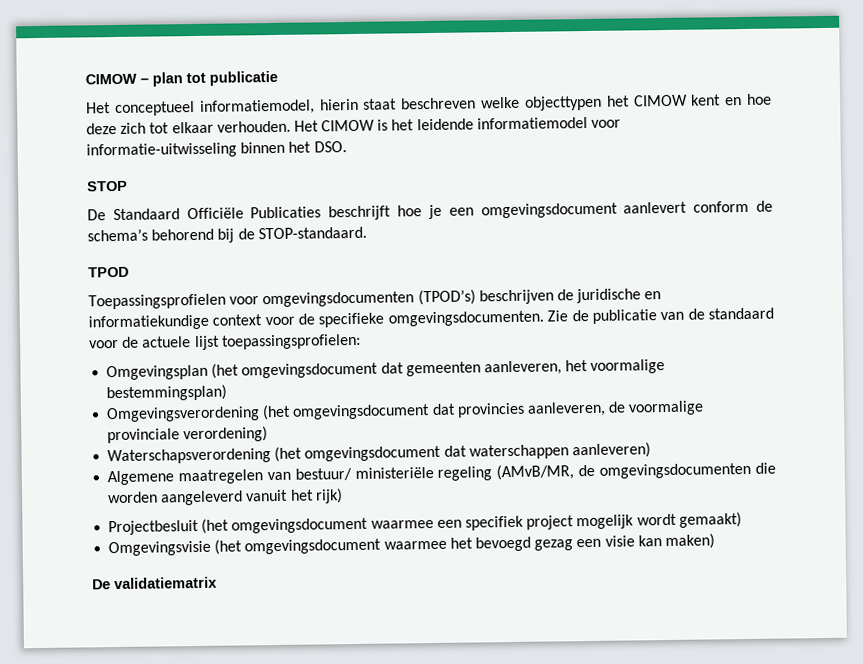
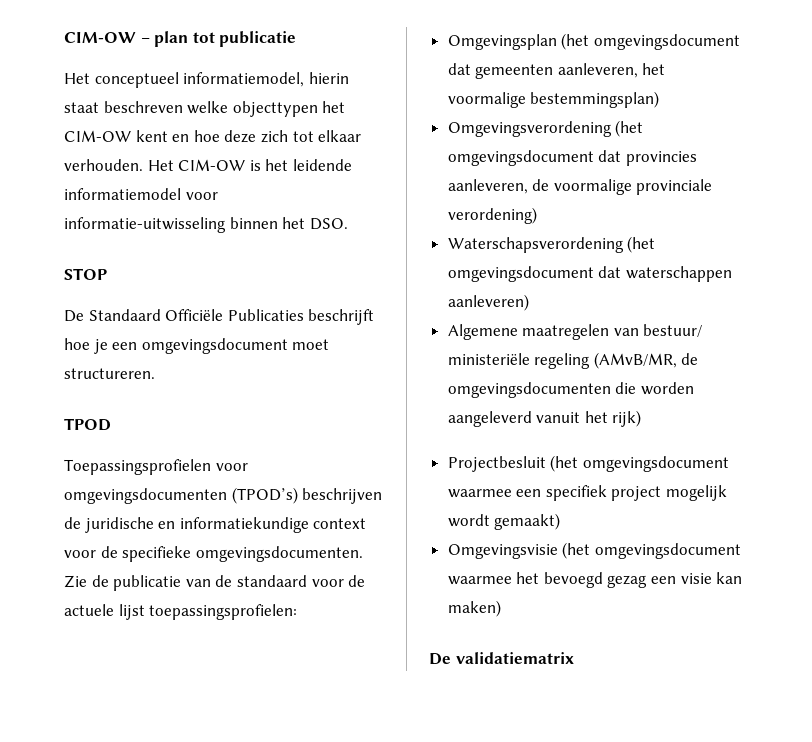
- CIMOW – plan tot publicatie
+ CIM-OW – plan tot publicatie
- Het conceptueel informatiemodel, hierin staat beschreven welke objecttypen het CIMOW kent en hoe deze zich tot elkaar verhouden.
+ Het conceptueel informatiemodel, hierin staat beschreven welke objecttypen het CIM-OW kent en hoe deze zich tot elkaar verhouden.
- Het CIMOW is het leidende informatiemodel voor informatie-uitwisseling binnen het DSO.
+ Het CIM-OW is het leidende informatiemodel voor informatie-uitwisseling binnen het DSO.
- De Standaard Officiële Publicaties beschrijft hoe je een omgevingsdocument aanlevert conform de schema’s behorend bij de STOP-standaard.
+ De Standaard Officiële Publicaties beschrijft hoe je een omgevingsdocument moet structureren.

